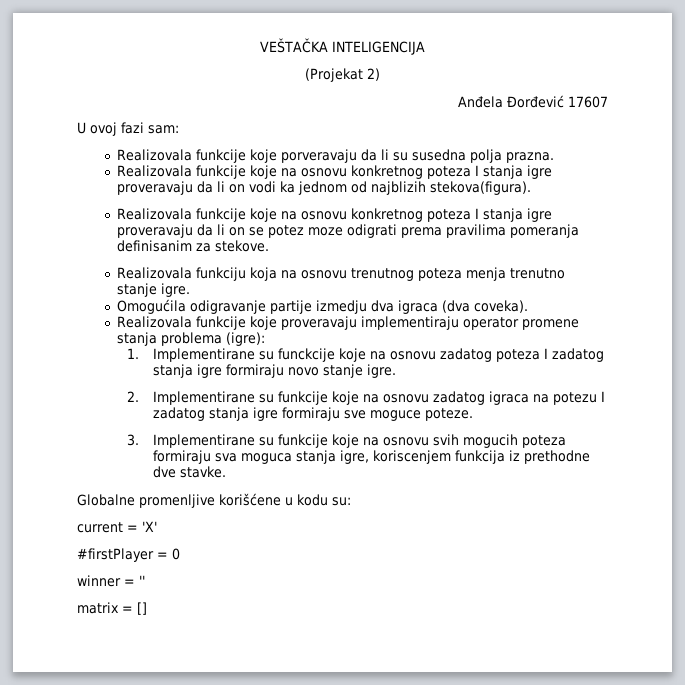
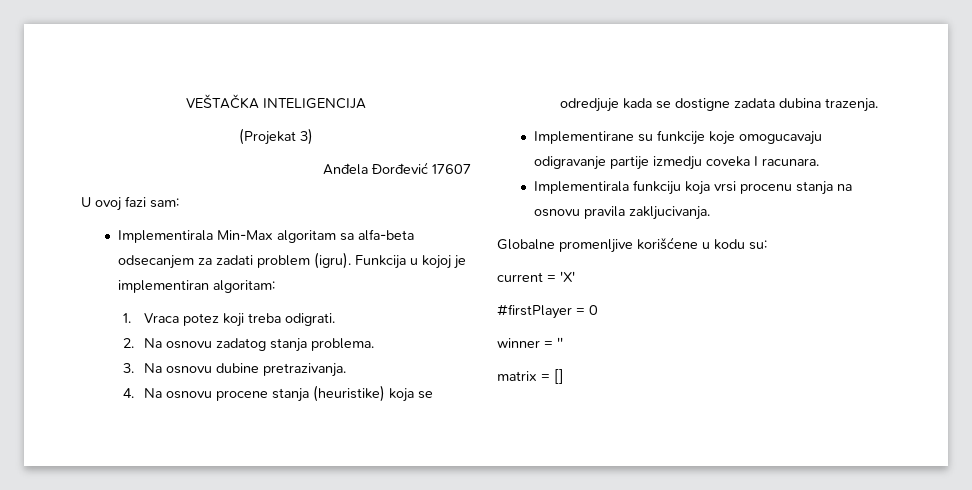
- (Projekat 2)
+ (Projekat 3)
- Realizovala funkcije koje porveravaju da li su susedna polja prazna.
- Realizovala funkcije koje na osnovu konkretnog poteza I stanja igre proveravaju da li on vodi ka jednom od najblizih stekova(figura).
- Realizovala funkcije koje na osnovu konkretnog poteza I stanja igre proveravaju da li on se potez moze odigrati prema pravilima pomeranja definisanim za stekove.
- Realizovala funkciju koja na osnovu trenutnog poteza menja trenutno stanje igre.
- Omogućila odigravanje partije izmedju dva igraca (dva coveka).
- Realizovala funkcije koje proveravaju implementiraju operator promene stanja problema (igre):
- 1. Implementirane su funckcije koje na osnovu zadatog poteza I zadatog stanja igre formiraju novo stanje igre.
- 2. Implementirane su funkcije koje na osnovu zadatog igraca na potezu I zadatog stanja igre formiraju sve moguce poteze.
- 3. Implementirane su funkcije koje na osnovu svih mogucih poteza formiraju sva moguca stanja igre, koriscenjem funkcija iz prethodne dve stavke.
+ Implementirala Min-Max algoritam sa alfa-beta odsecanjem za zadati problem (igru). Funkcija u kojoj je implementiran algoritam:
+ 1. Vraca potez koji treba odigrati.
+ 2. Na osnovu zadatog stanja problema.
+ 3. Na osnovu dubine pretrazivanja.
+ 4. Na osnovu procene stanja (heuristike) koja se odredjuje kada se dostigne zadata dubina trazenja.
+ Implementirane su funkcije koje omogucavaju odigravanje partije izmedju coveka I racunara.
+ Implementirala funkciju koja vrsi procenu stanja na osnovu pravila zakljucivanja.

